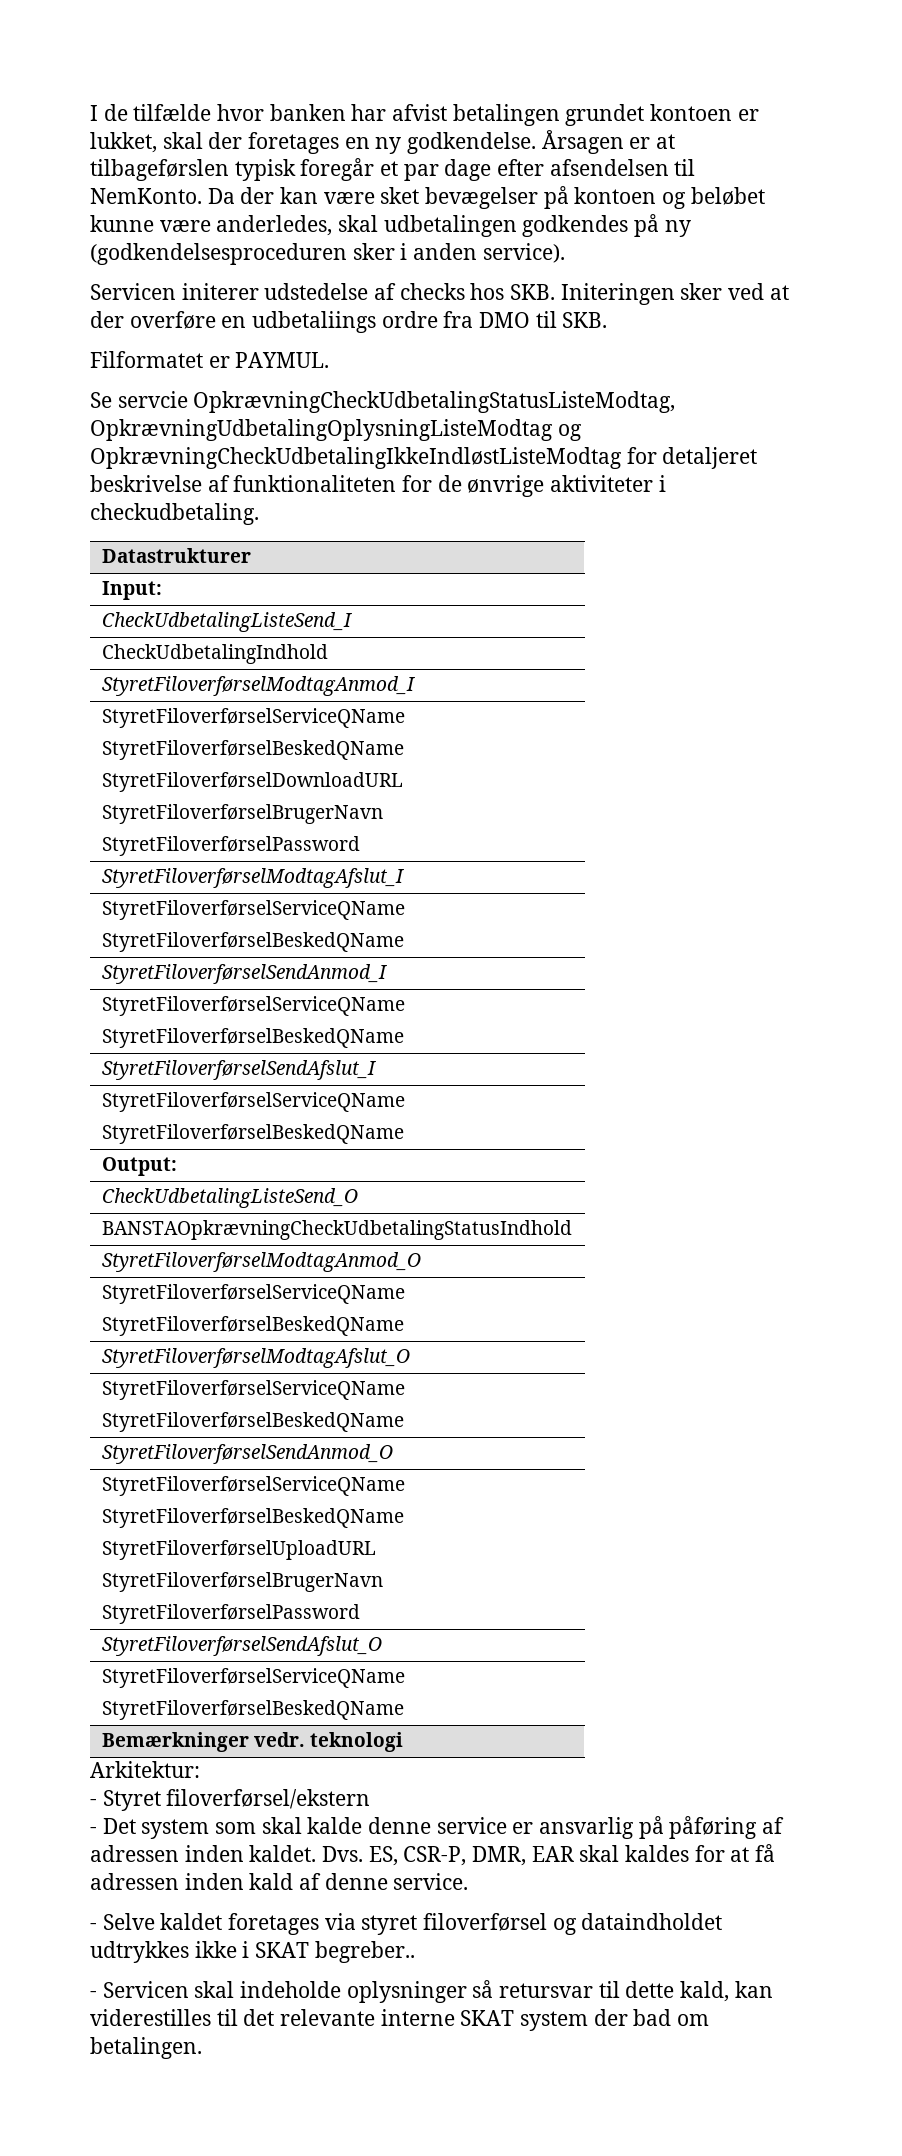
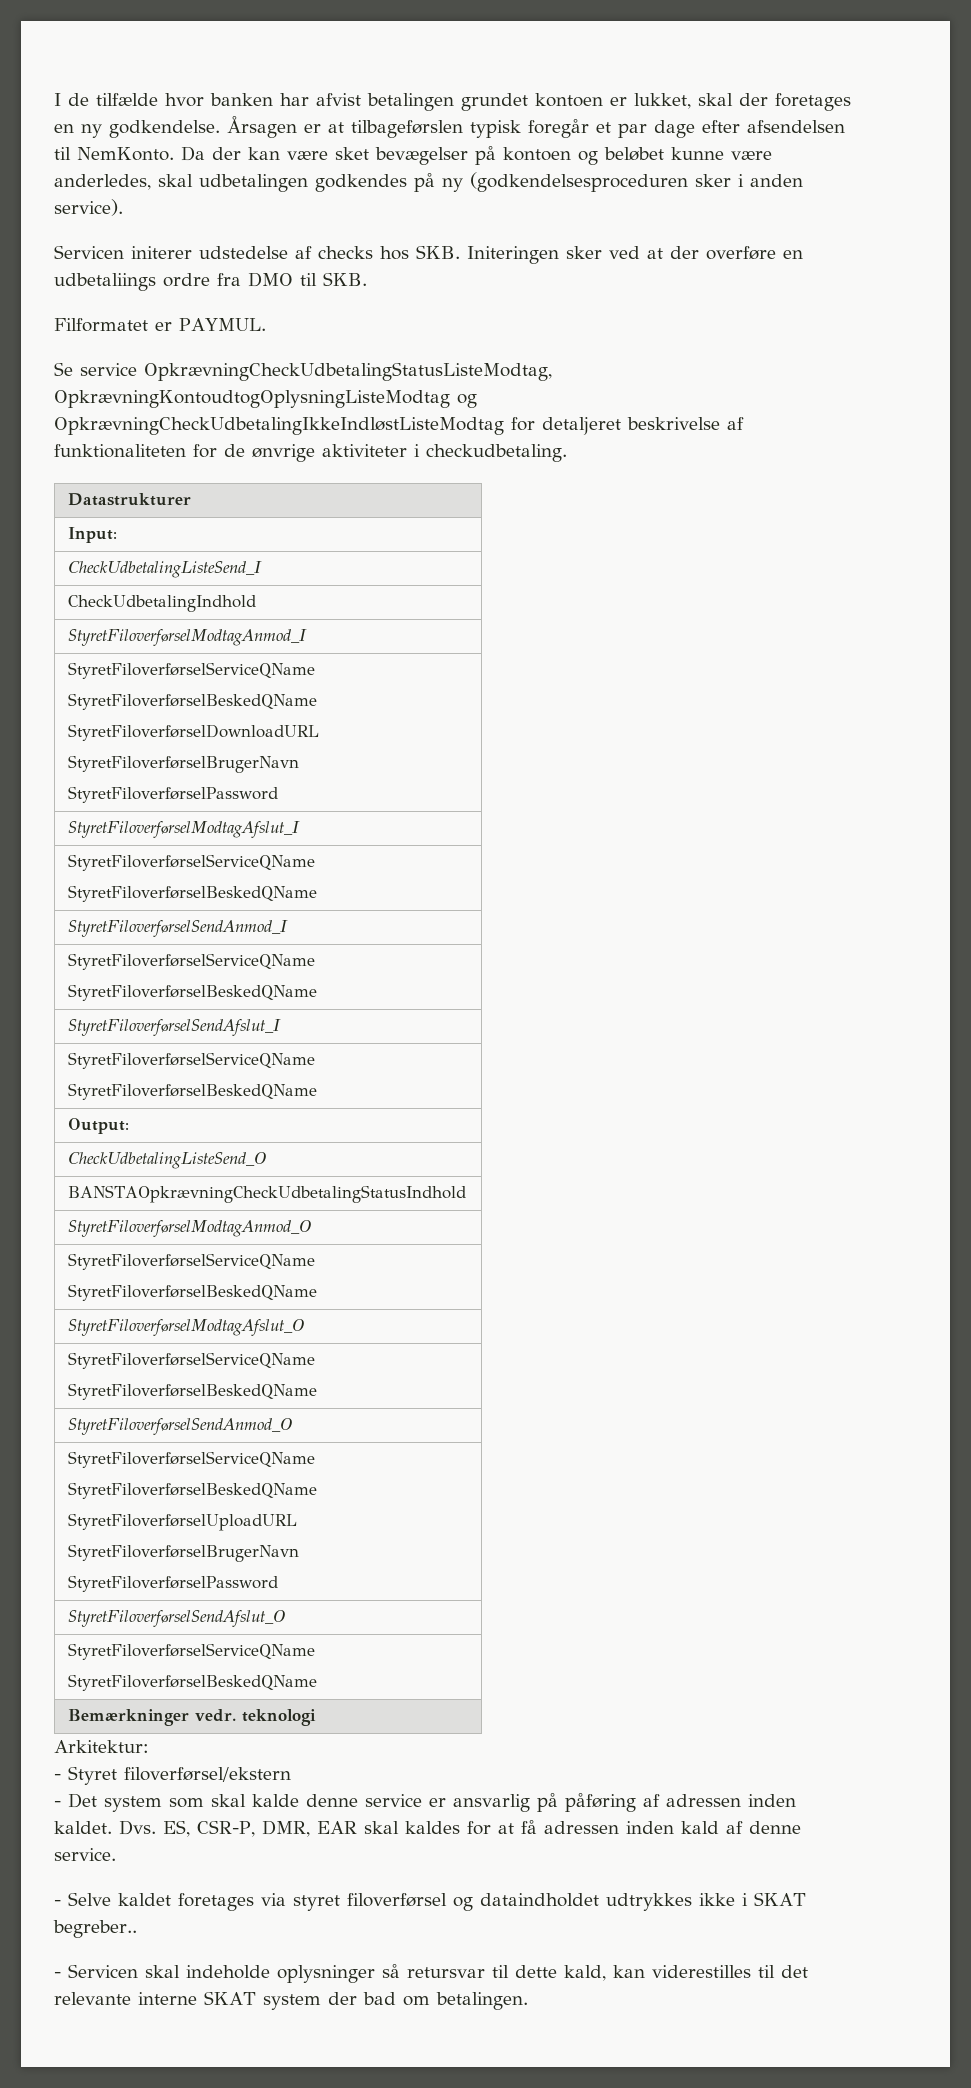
- Se servcie OpkrævningCheckUdbetalingStatusListeModtag, OpkrævningUdbetalingOplysningListeModtag og OpkrævningCheckUdbetalingIkkeIndløstListeModtag for detaljeret beskrivelse af funktionaliteten for de ønvrige aktiviteter i checkudbetaling.
+ Se service OpkrævningCheckUdbetalingStatusListeModtag, OpkrævningKontoudtogOplysningListeModtag og OpkrævningCheckUdbetalingIkkeIndløstListeModtag for detaljeret beskrivelse af funktionaliteten for de ønvrige aktiviteter i checkudbetaling.

